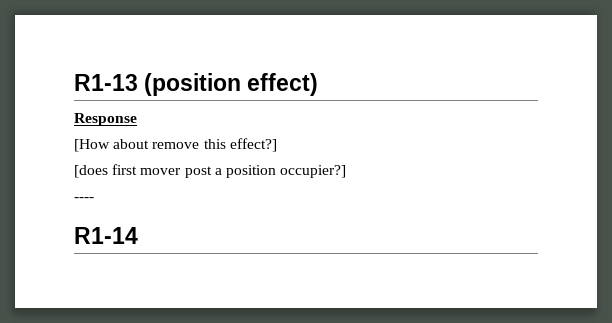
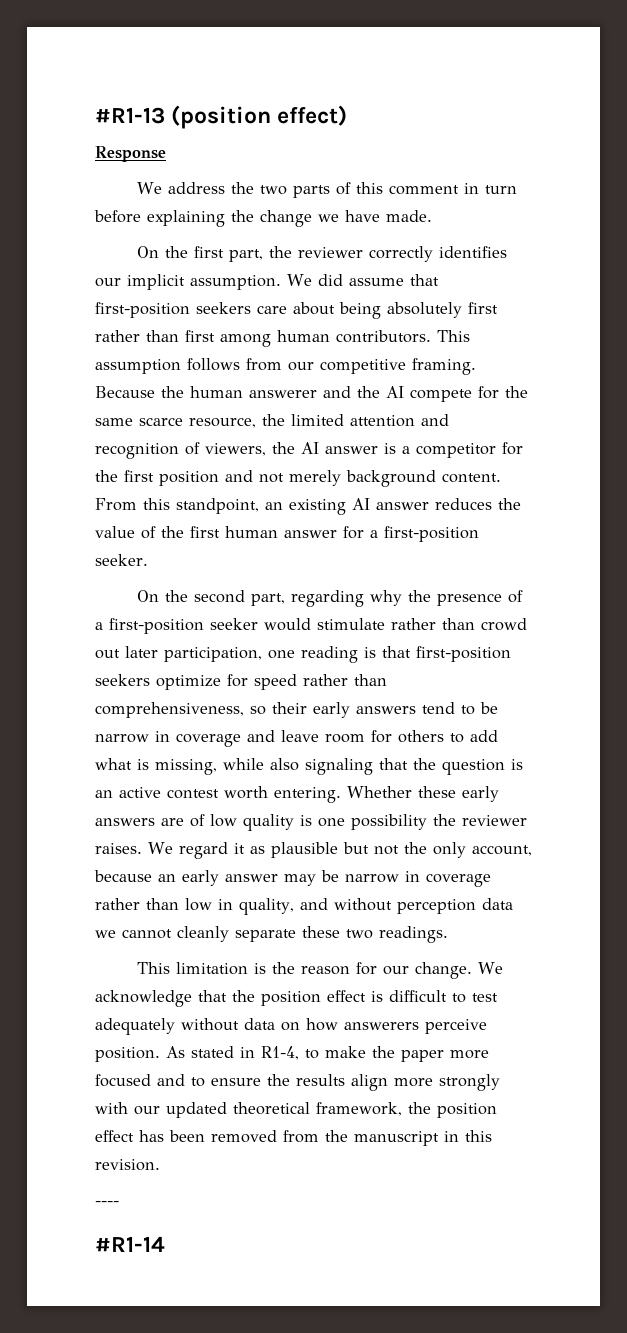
- R1-13 (position effect)
+ #R1-13 (position effect)
- [How about remove this effect?]
- [does first mover post a position occupier?]
+ We address the two parts of this comment in turn before explaining the change we have made.
+ On the first part, the reviewer correctly identifies our implicit assumption. We did assume that first-position seekers care about being absolutely first rather than first among human contributors. This assumption follows from our competitive framing. Because the human answerer and the AI compete for the same scarce resource, the limited attention and recognition of viewers, the AI answer is a competitor for the first position and not merely background content. From this standpoint, an existing AI answer reduces the value of the first human answer for a first-position seeker.
+ On the second part, regarding why the presence of a first-position seeker would stimulate rather than crowd out later participation, one reading is that first-position seekers optimize for speed rather than comprehensiveness, so their early answers tend to be narrow in coverage and leave room for others to add what is missing, while also signaling that the question is an active contest worth entering. Whether these early answers are of low quality is one possibility the reviewer raises. We regard it as plausible but not the only account, because an early answer may be narrow in coverage rather than low in quality, and without perception data we cannot cleanly separate these two readings.
+ This limitation is the reason for our change. We acknowledge that the position effect is difficult to test adequately without data on how answerers perceive position. As stated in R1-4, to make the paper more focused and to ensure the results align more strongly with our updated theoretical framework, the position effect has been removed from the manuscript in this revision.
- R1-14
+ #R1-14

